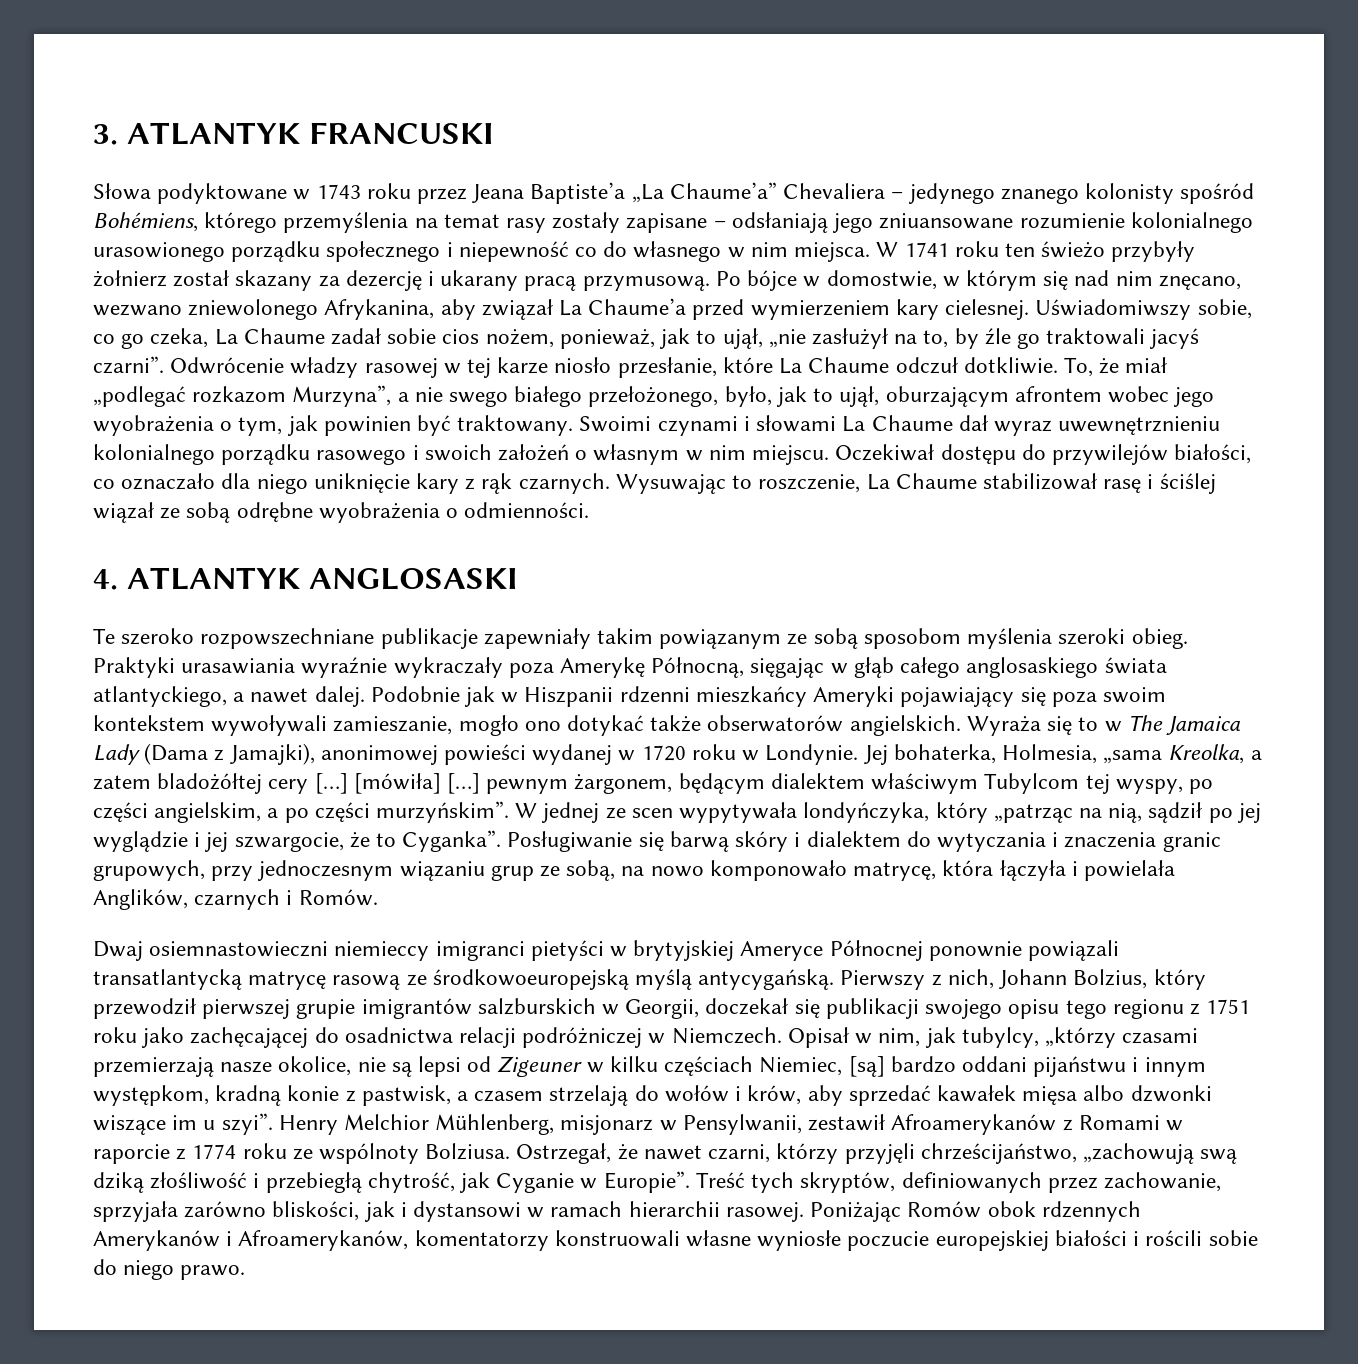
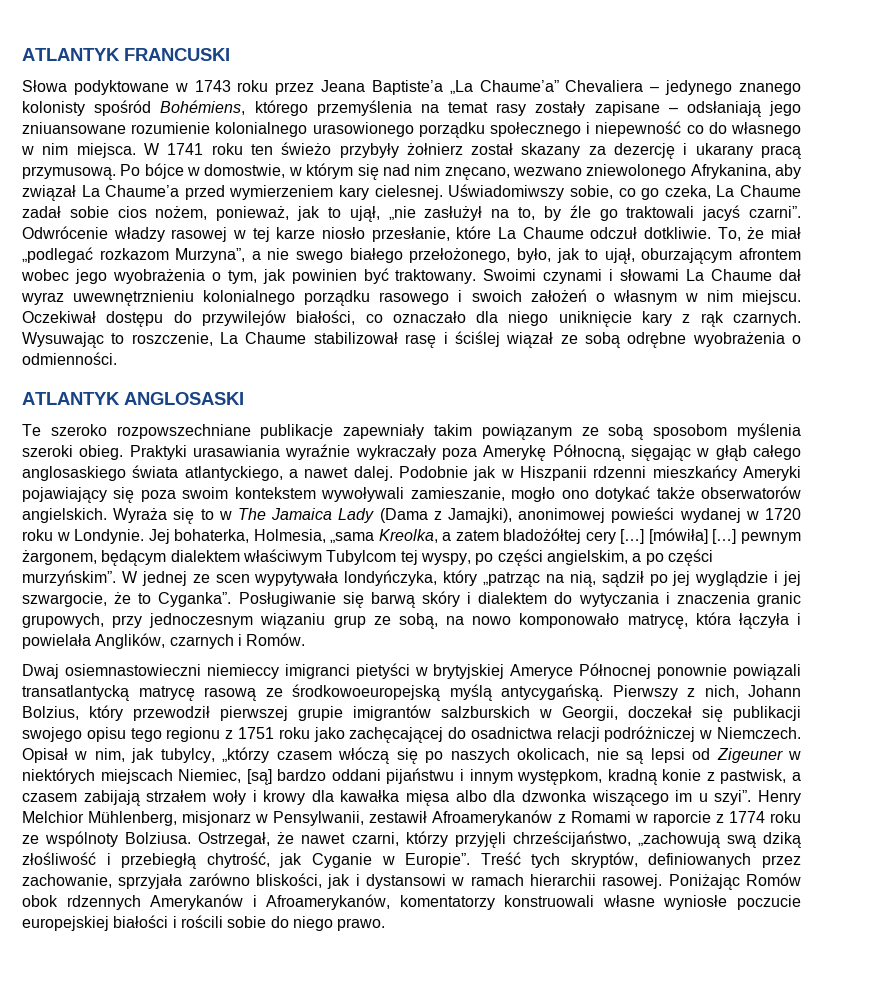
- 3. ATLANTYK FRANCUSKI
+ ATLANTYK FRANCUSKI
- 4. ATLANTYK ANGLOSASKI
+ ATLANTYK ANGLOSASKI
- Opisał w nim, jak tubylcy, „którzy czasami przemierzają nasze okolice, nie są lepsi od Zigeuner w kilku częściach Niemiec, [są] bardzo oddani pijaństwu i innym występkom, kradną konie z pastwisk, a czasem strzelają do wołów i krów, aby sprzedać kawałek mięsa albo dzwonki wiszące im u szyi”.
+ Opisał w nim, jak tubylcy, „którzy czasem włóczą się po naszych okolicach, nie są lepsi od Zigeuner w niektórych miejscach Niemiec, [są] bardzo oddani pijaństwu i innym występkom, kradną konie z pastwisk, a czasem zabijają strzałem woły i krowy dla kawałka mięsa albo dla dzwonka wiszącego im u szyi”.

